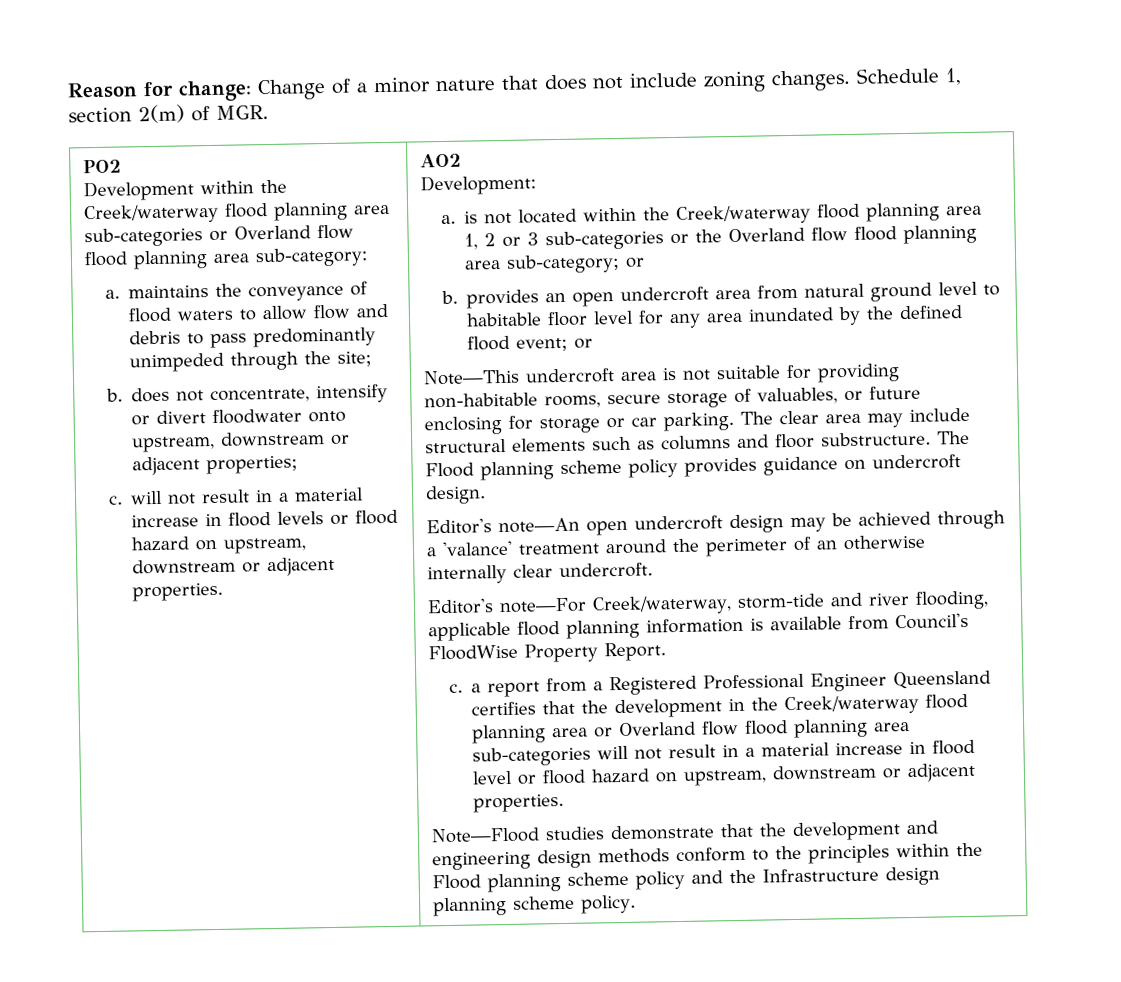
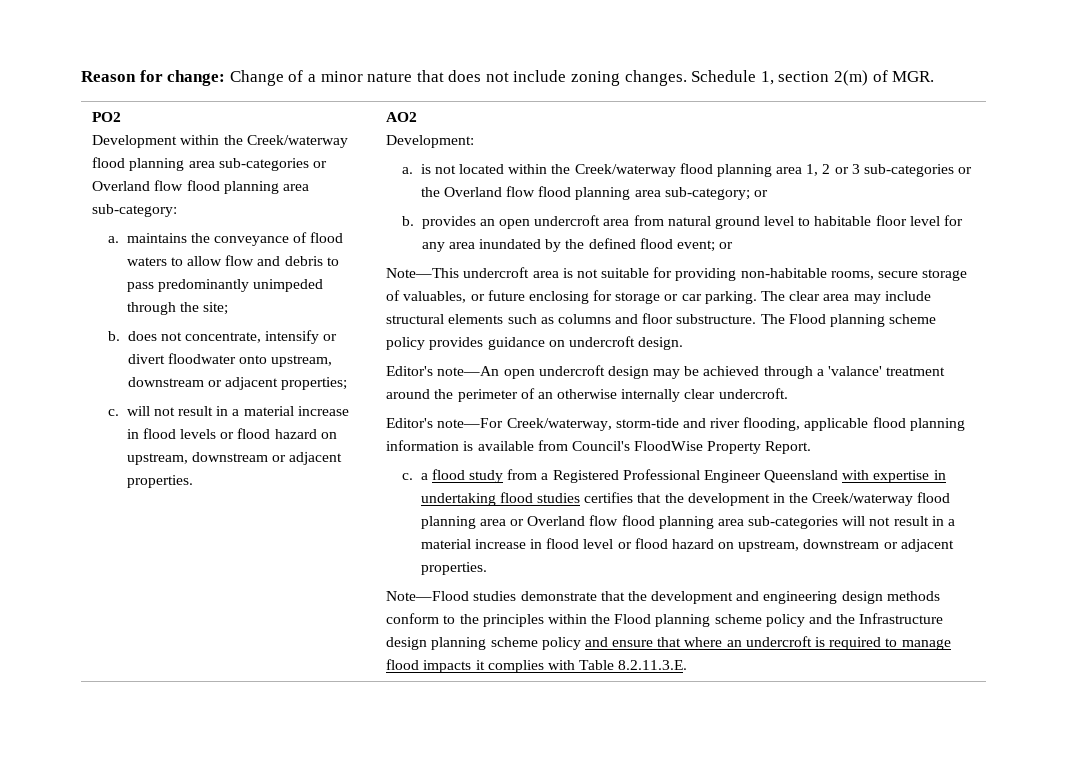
- c. a report from a Registered Professional Engineer Queensland certifies that the development in the Creek/waterway flood planning area or Overland flow flood planning area sub-categories will not result in a material increase in flood level or flood hazard on upstream, downstream or adjacent properties.
+ c. a flood study from a Registered Professional Engineer Queensland with expertise in undertaking flood studies certifies that the development in the Creek/waterway flood planning area or Overland flow flood planning area sub-categories will not result in a material increase in flood level or flood hazard on upstream, downstream or adjacent properties.
- Note—Flood studies demonstrate that the development and engineering design methods conform to the principles within the Flood planning scheme policy and the Infrastructure design planning scheme policy.
+ Note—Flood studies demonstrate that the development and engineering design methods conform to the principles within the Flood planning scheme policy and the Infrastructure design planning scheme policy and ensure that where an undercroft is required to manage flood impacts it complies with Table 8.2.11.3.E.

